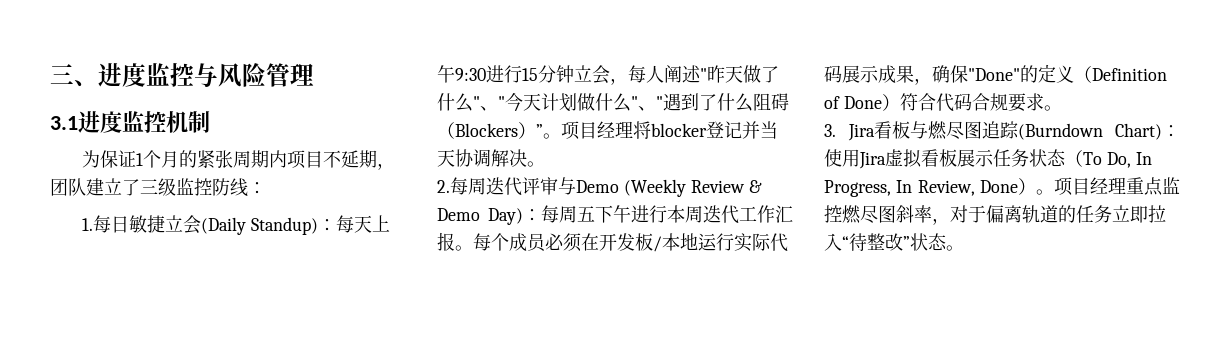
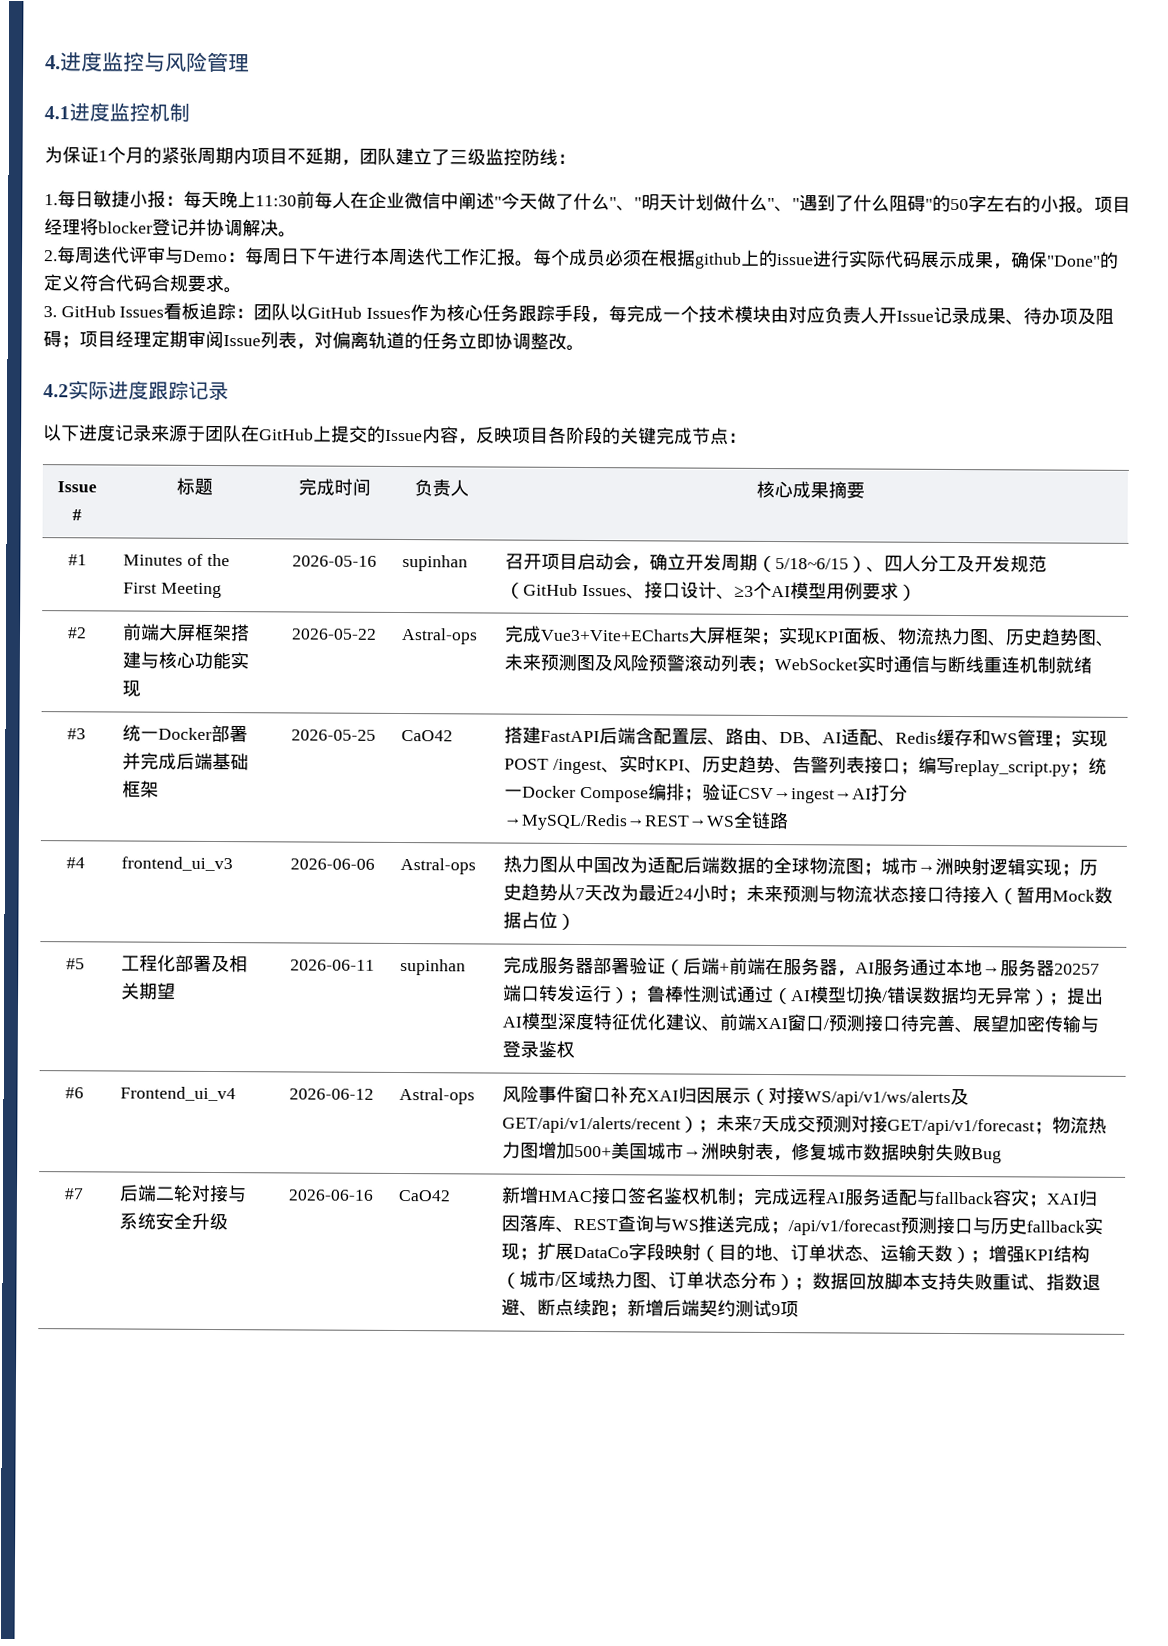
- 三、进度监控与风险管理
+ 4.进度监控与风险管理
- 3.1进度监控机制
+ 4.1进度监控机制
- 1.每日敏捷立会(Daily Standup)：每天上午9:30进行15分钟立会，每人阐述"昨天做了什么"、"今天计划做什么"、"遇到了什么阻碍（Blockers）”。
+ 1.每日敏捷小报：每天晚上11:30前每人在企业微信中阐述"今天做了什么"、"明天计划做什么"、"遇到了什么阻碍"的50字左右的小报。
- 项目经理将blocker登记并当天协调解决。
+ 项目经理将blocker登记并协调解决。
- 2.每周迭代评审与Demo (Weekly Review & Demo Day)：每周五下午进行本周迭代工作汇报。
+ 2.每周迭代评审与Demo：每周日下午进行本周迭代工作汇报。
- 每个成员必须在开发板/本地运行实际代码展示成果，确保"Done"的定义（Definition of Done）符合代码合规要求。
+ 每个成员必须在根据github上的issue进行实际代码展示成果，确保"Done"的定义符合代码合规要求。
- 3. Jira看板与燃尽图追踪(Burndown Chart)：使用Jira虚拟看板展示任务状态（To Do, In Progress, In Review, Done）。项目经理重点监控燃尽图斜率，对于偏离轨道的任务立即拉入“待整改”状态。
+ 3. GitHub Issues看板追踪：团队以GitHub Issues作为核心任务跟踪手段，每完成一个技术模块由对应负责人开Issue记录成果、待办项及阻碍；项目经理定期审阅Issue列表，对偏离轨道的任务立即协调整改。
+ 4.2实际进度跟踪记录
+ 以下进度记录来源于团队在GitHub上提交的Issue内容，反映项目各阶段的关键完成节点：
+ Issue # | 标题 | 完成时间 | 负责人 | 核心成果摘要
+ #1 | Minutes of the First Meeting | 2026-05-16 | supinhan | 召开项目启动会，确立开发周期（5/18~6/15）、四人分工及开发规范（GitHub Issues、接口设计、≥3个AI模型用例要求）
+ #2 | 前端大屏框架搭建与核心功能实现 | 2026-05-22 | Astral-ops | 完成Vue3+Vite+ECharts大屏框架；实现KPI面板、物流热力图、历史趋势图、未来预测图及风险预警滚动列表；WebSocket实时通信与断线重连机制就绪
+ #3 | 统一Docker部署并完成后端基础框架 | 2026-05-25 | CaO42 | 搭建FastAPI后端含配置层、路由、DB、AI适配、Redis缓存和WS管理；实现POST /ingest、实时KPI、历史趋势、告警列表接口；编写replay_script.py；统一Docker Compose编排；验证CSV→ingest→AI打分→MySQL/Redis→REST→WS全链路
+ #4 | frontend_ui_v3 | 2026-06-06 | Astral-ops | 热力图从中国改为适配后端数据的全球物流图；城市→洲映射逻辑实现；历史趋势从7天改为最近24小时；未来预测与物流状态接口待接入（暂用Mock数据占位）
+ #5 | 工程化部署及相关期望 | 2026-06-11 | supinhan | 完成服务器部署验证（后端+前端在服务器，AI服务通过本地→服务器20257端口转发运行）；鲁棒性测试通过（AI模型切换/错误数据均无异常）；提出AI模型深度特征优化建议、前端XAI窗口/预测接口待完善、展望加密传输与登录鉴权
+ #6 | Frontend_ui_v4 | 2026-06-12 | Astral-ops | 风险事件窗口补充XAI归因展示（对接WS/api/v1/ws/alerts及GET/api/v1/alerts/recent）；未来7天成交预测对接GET/api/v1/forecast；物流热力图增加500+美国城市→洲映射表，修复城市数据映射失败Bug
+ #7 | 后端二轮对接与系统安全升级 | 2026-06-16 | CaO42 | 新增HMAC接口签名鉴权机制；完成远程AI服务适配与fallback容灾；XAI归因落库、REST查询与WS推送完成；/api/v1/forecast预测接口与历史fallback实现；扩展DataCo字段映射（目的地、订单状态、运输天数）；增强KPI结构（城市/区域热力图、订单状态分布）；数据回放脚本支持失败重试、指数退避、断点续跑；新增后端契约测试9项

